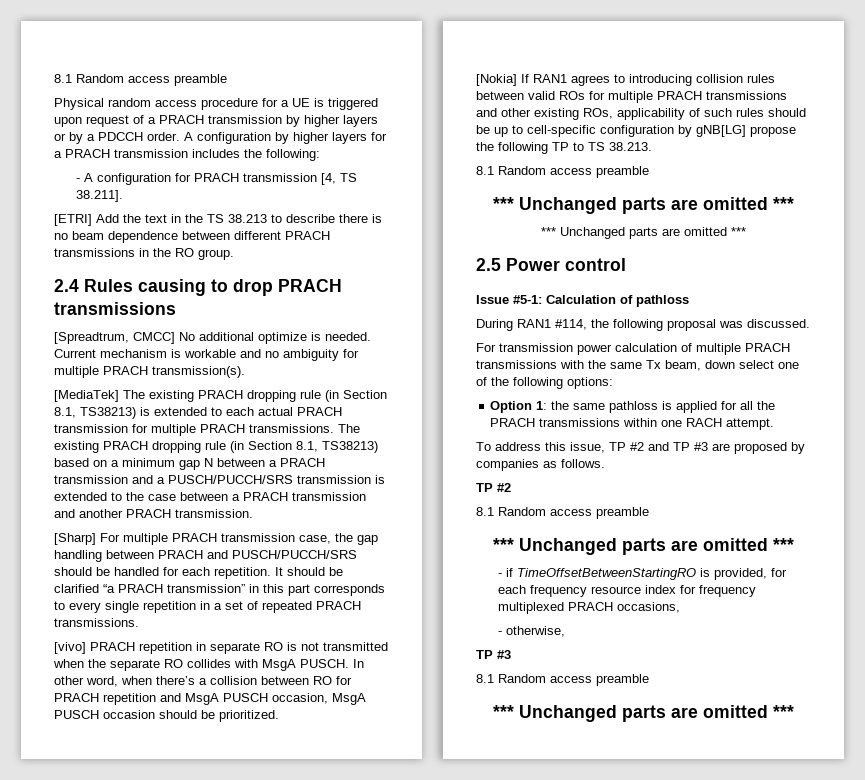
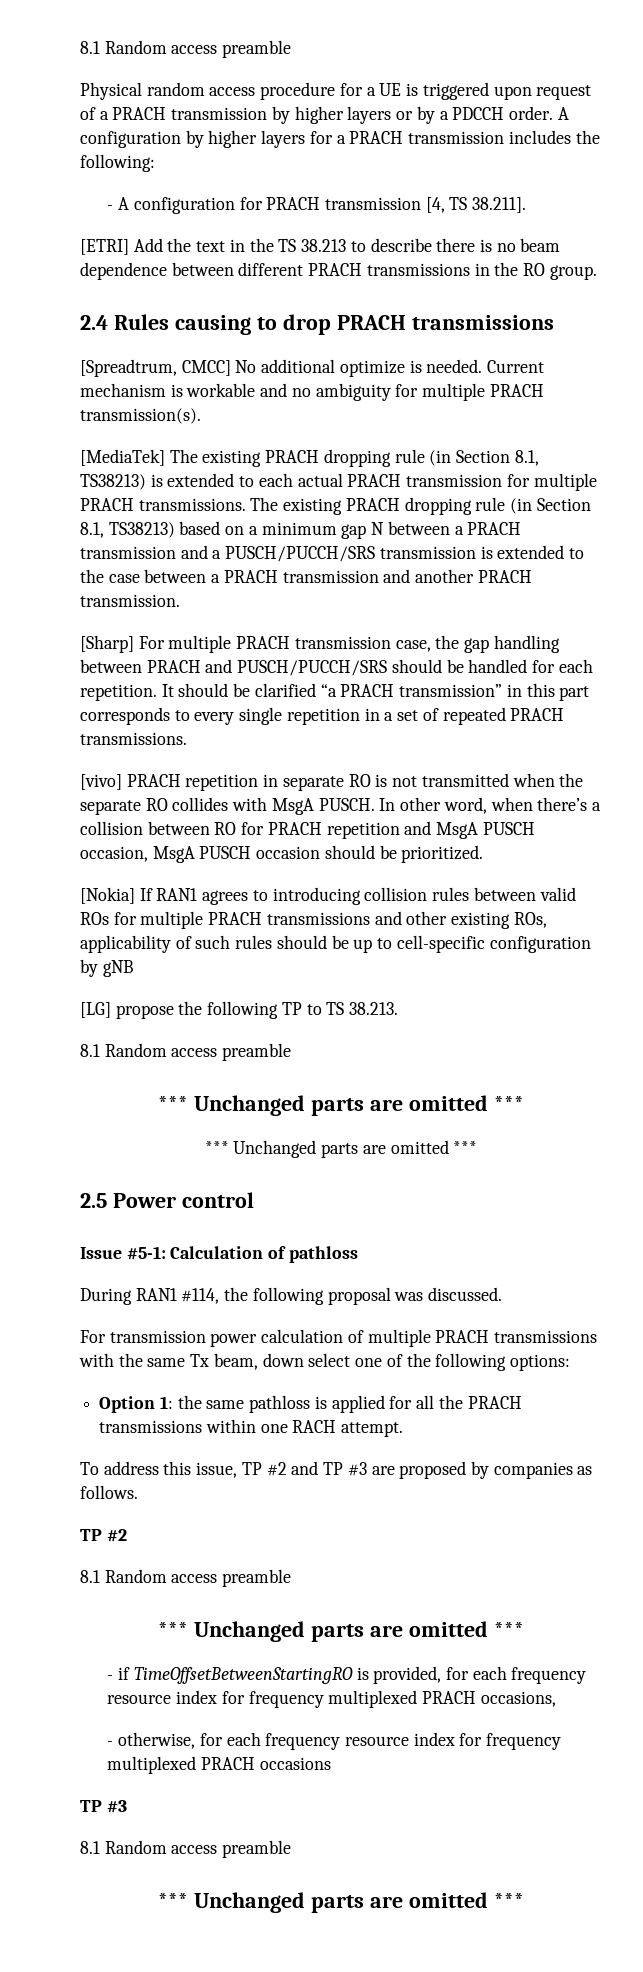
- [Nokia] If RAN1 agrees to introducing collision rules between valid ROs for multiple PRACH transmissions and other existing ROs, applicability of such rules should be up to cell-specific configuration by gNB[LG] propose the following TP to TS 38.213.
+ [Nokia] If RAN1 agrees to introducing collision rules between valid ROs for multiple PRACH transmissions and other existing ROs, applicability of such rules should be up to cell-specific configuration by gNB
+ [LG] propose the following TP to TS 38.213.
- - otherwise,
+ - otherwise, for each frequency resource index for frequency multiplexed PRACH occasions

